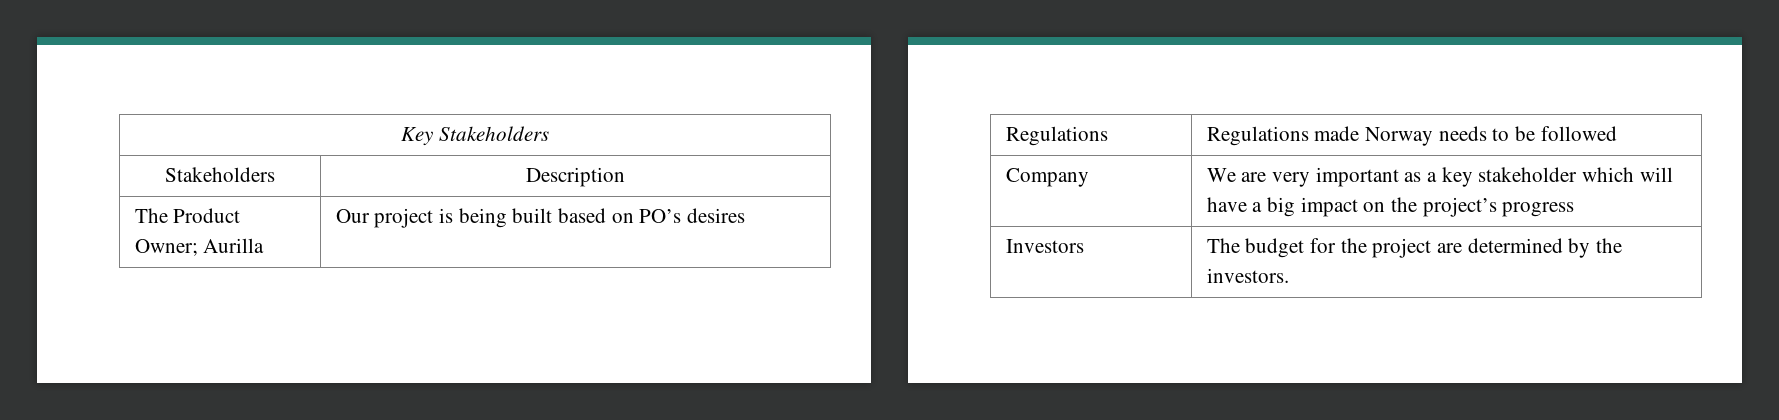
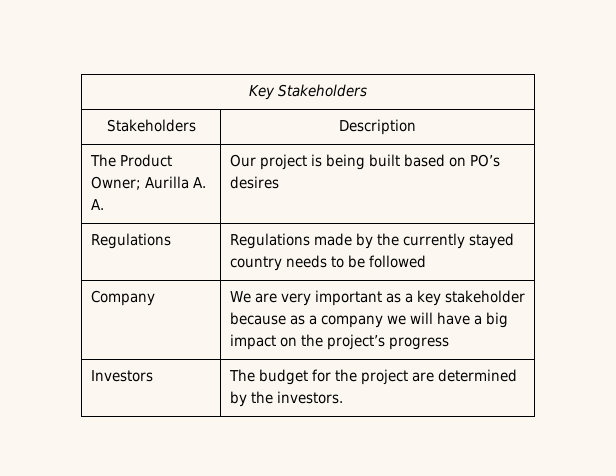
- The Product Owner; Aurilla | Our project is being built based on PO’s desires
+ The Product Owner; Aurilla A. A. | Our project is being built based on PO’s desires
- Regulations | Regulations made Norway needs to be followed
+ Regulations | Regulations made by the currently stayed country needs to be followed
- Company | We are very important as a key stakeholder which will have a big impact on the project’s progress
+ Company | We are very important as a key stakeholder because as a company we will have a big impact on the project’s progress

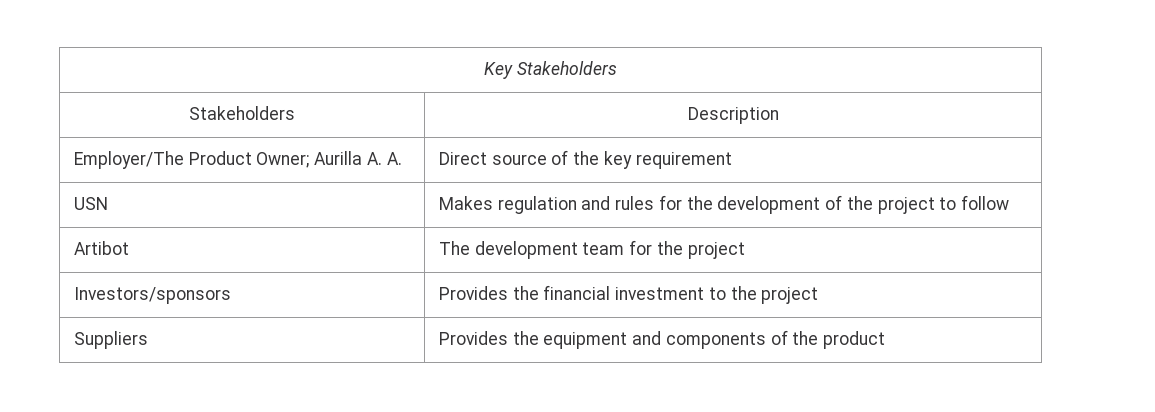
- The Product Owner; Aurilla A. A. | Our project is being built based on PO’s desires
- Regulations | Regulations made by the currently stayed country needs to be followed
- Company | We are very important as a key stakeholder because as a company we will have a big impact on the project’s progress
- Investors | The budget for the project are determined by the investors.
+ Employer/The Product Owner; Aurilla A. A. | Direct source of the key requirement
+ USN | Makes regulation and rules for the development of the project to follow
+ Artibot | The development team for the project
+ Investors/sponsors | Provides the financial investment to the project
+ Suppliers | Provides the equipment and components of the product

